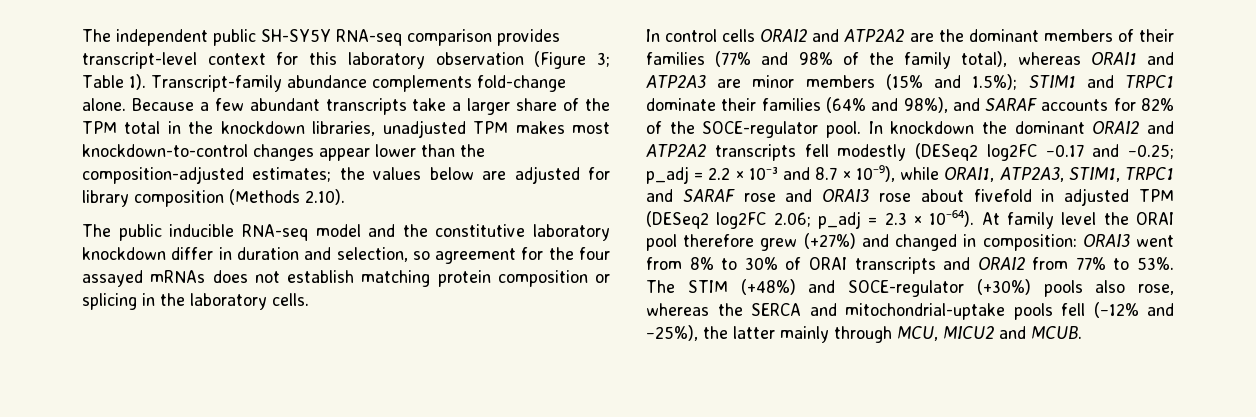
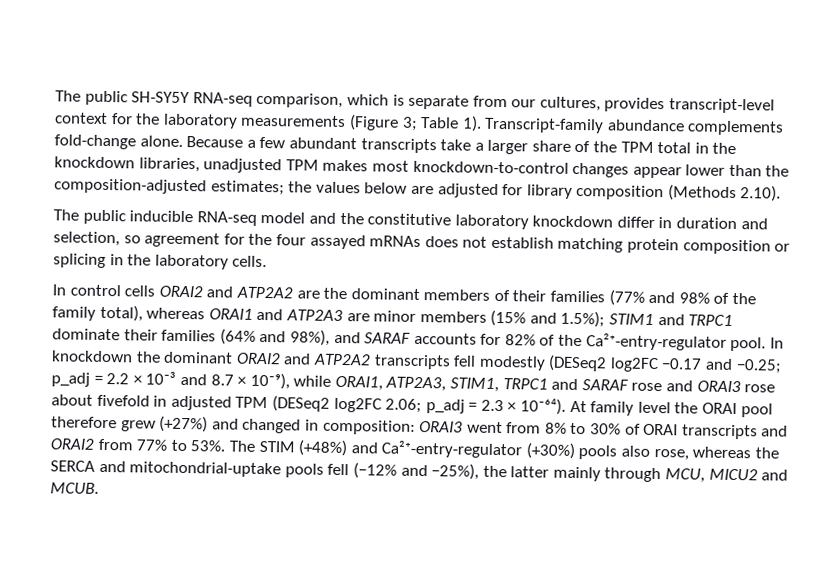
- The independent public SH-SY5Y RNA-seq comparison provides transcript-level context for this laboratory observation (Figure 3; Table 1).
+ The public SH-SY5Y RNA-seq comparison, which is separate from our cultures, provides transcript-level context for the laboratory measurements (Figure 3; Table 1).
- In control cells ORAI2 and ATP2A2 are the dominant members of their families (77% and 98% of the family total), whereas ORAI1 and ATP2A3 are minor members (15% and 1.5%); STIM1 and TRPC1 dominate their families (64% and 98%), and SARAF accounts for 82% of the SOCE-regulator pool.
+ In control cells ORAI2 and ATP2A2 are the dominant members of their families (77% and 98% of the family total), whereas ORAI1 and ATP2A3 are minor members (15% and 1.5%); STIM1 and TRPC1 dominate their families (64% and 98%), and SARAF accounts for 82% of the Ca²⁺-entry-regulator pool.
- The STIM (+48%) and SOCE-regulator (+30%) pools also rose, whereas the SERCA and mitochondrial-uptake pools fell (−12% and −25%), the latter mainly through MCU, MICU2 and MCUB.
+ The STIM (+48%) and Ca²⁺-entry-regulator (+30%) pools also rose, whereas the SERCA and mitochondrial-uptake pools fell (−12% and −25%), the latter mainly through MCU, MICU2 and MCUB.

